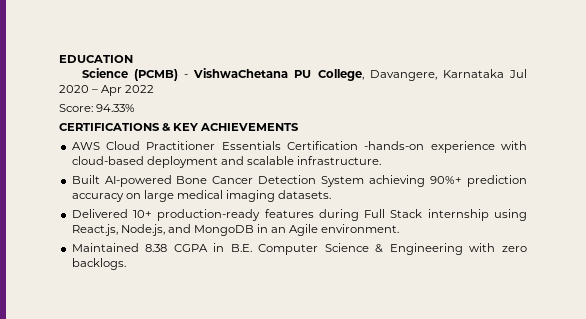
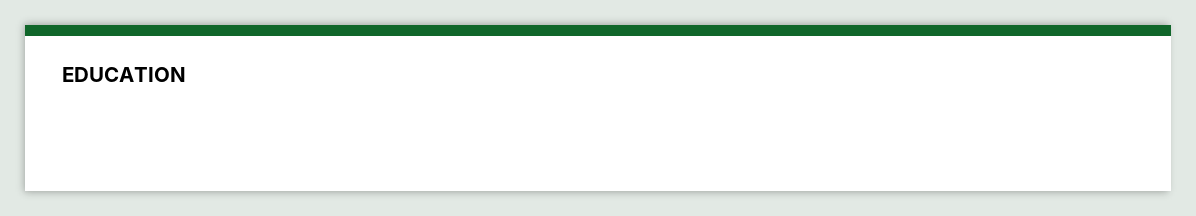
- Science (PCMB) - VishwaChetana PU College, Davangere, Karnataka Jul 2020 – Apr 2022
- Score: 94.33%
- CERTIFICATIONS & KEY ACHIEVEMENTS
- AWS Cloud Practitioner Essentials Certification -hands-on experience with cloud-based deployment and scalable infrastructure.
- Built AI-powered Bone Cancer Detection System achieving 90%+ prediction accuracy on large medical imaging datasets.
- Delivered 10+ production-ready features during Full Stack internship using React.js, Node.js, and MongoDB in an Agile environment.
- Maintained 8.38 CGPA in B.E. Computer Science & Engineering with zero backlogs.

